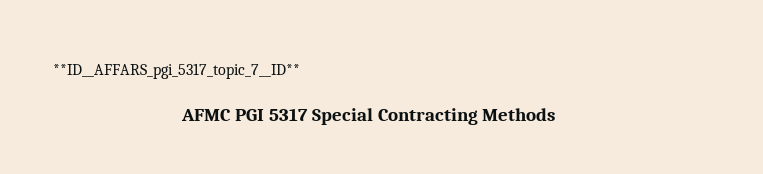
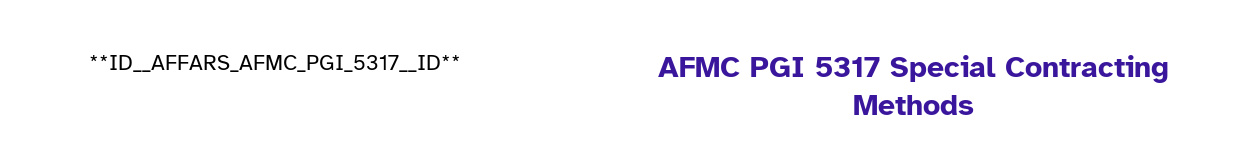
- **ID__AFFARS_pgi_5317_topic_7__ID**
+ **ID__AFFARS_AFMC_PGI_5317__ID**

